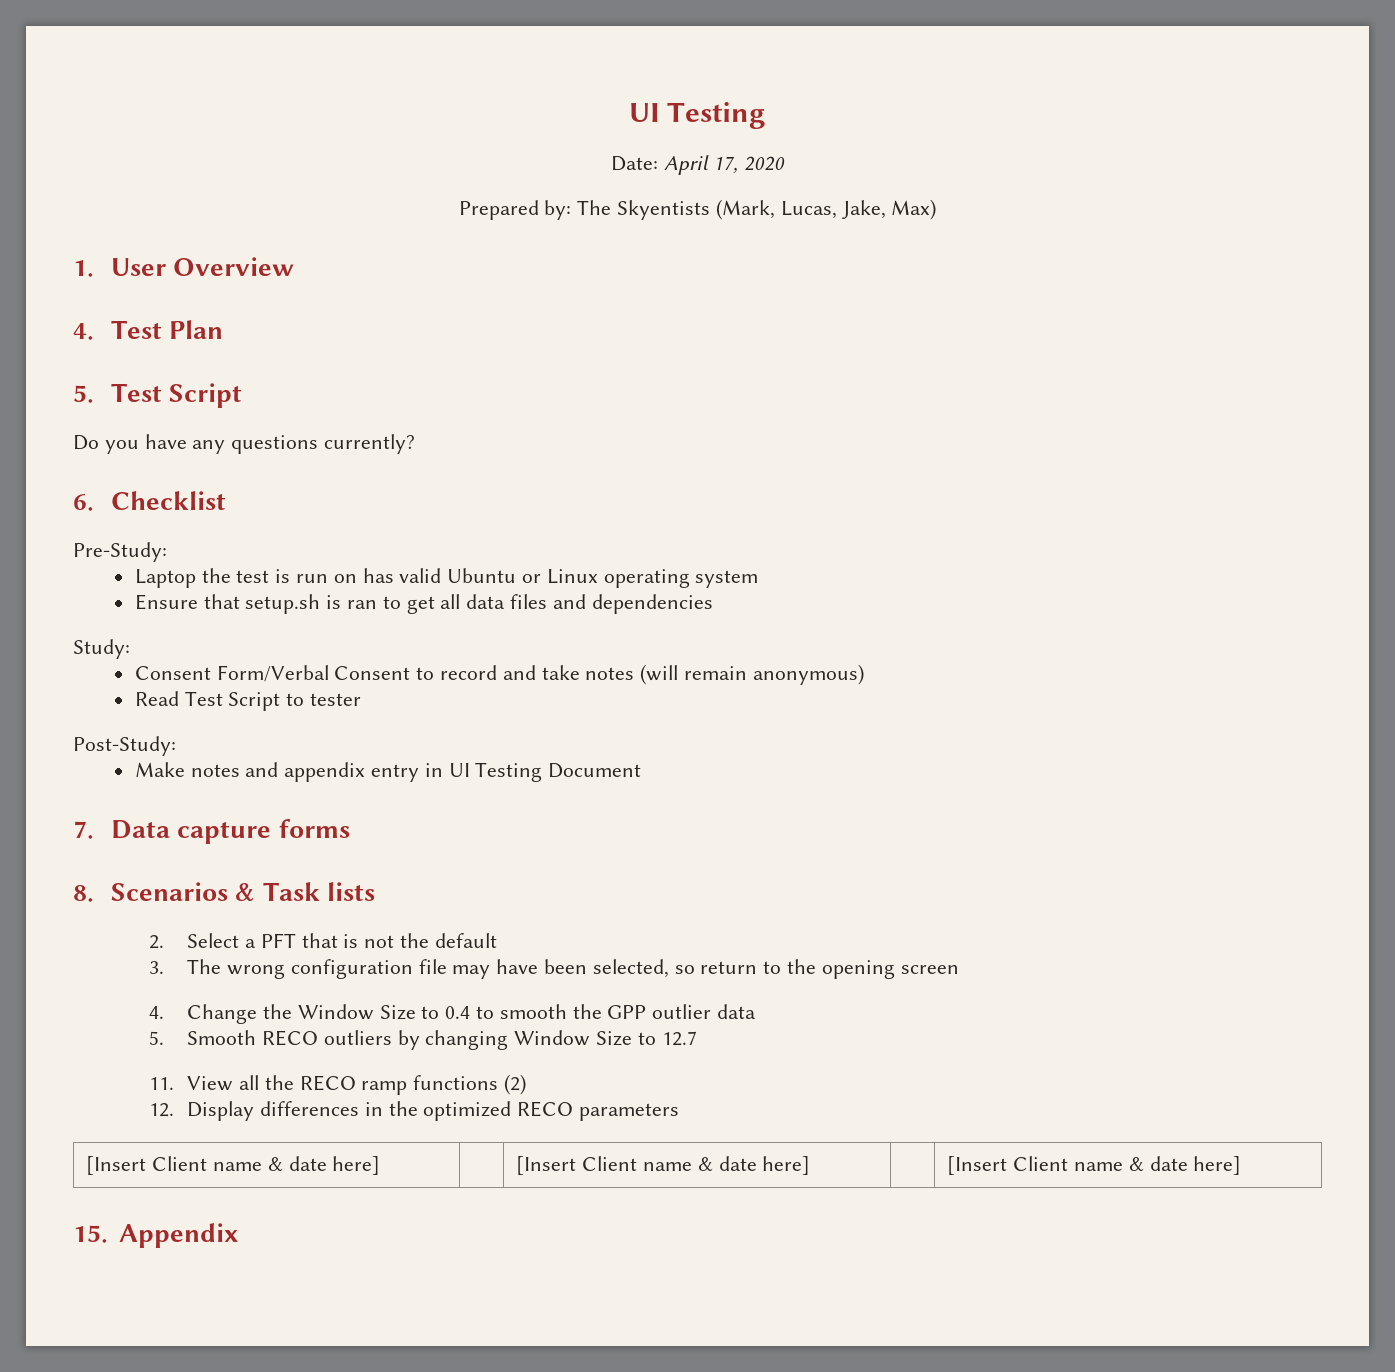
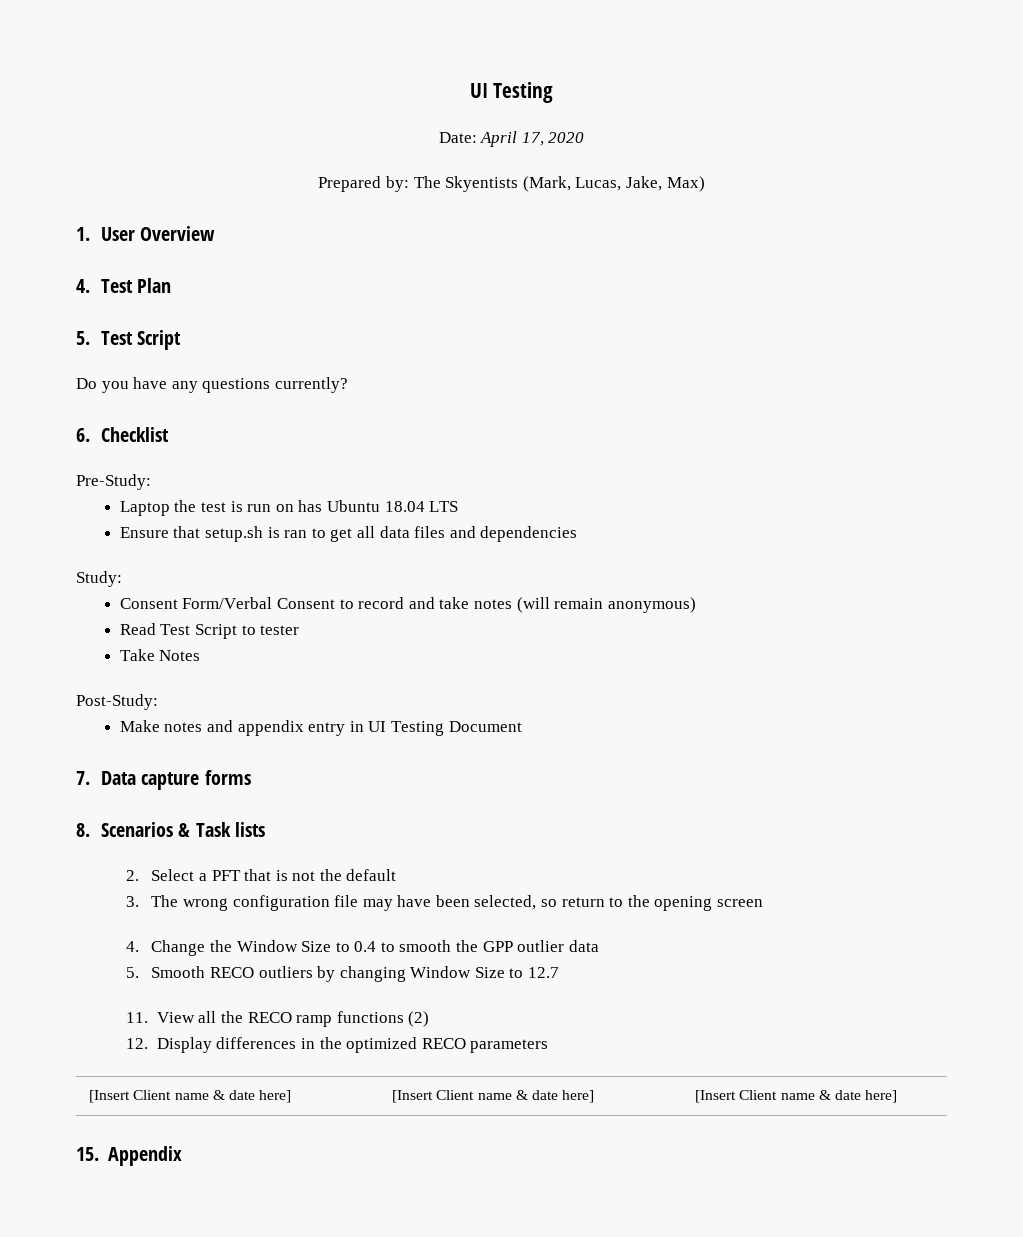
- Laptop the test is run on has valid Ubuntu or Linux operating system
+ Laptop the test is run on has Ubuntu 18.04 LTS
+ Take Notes

